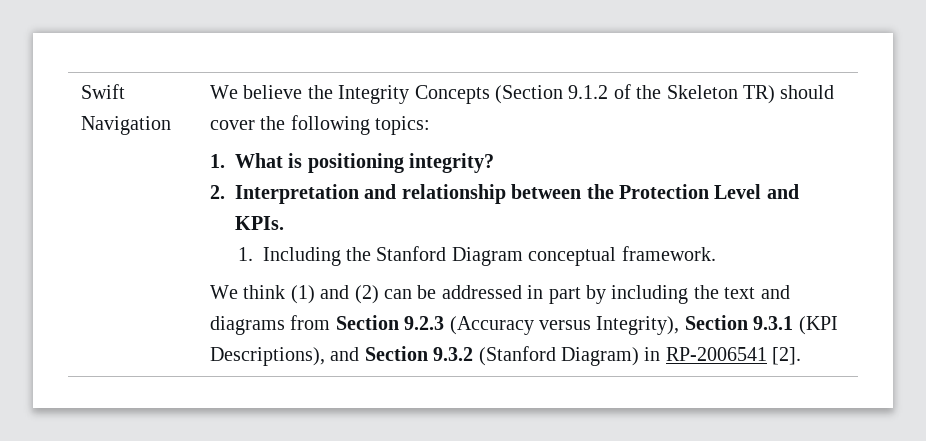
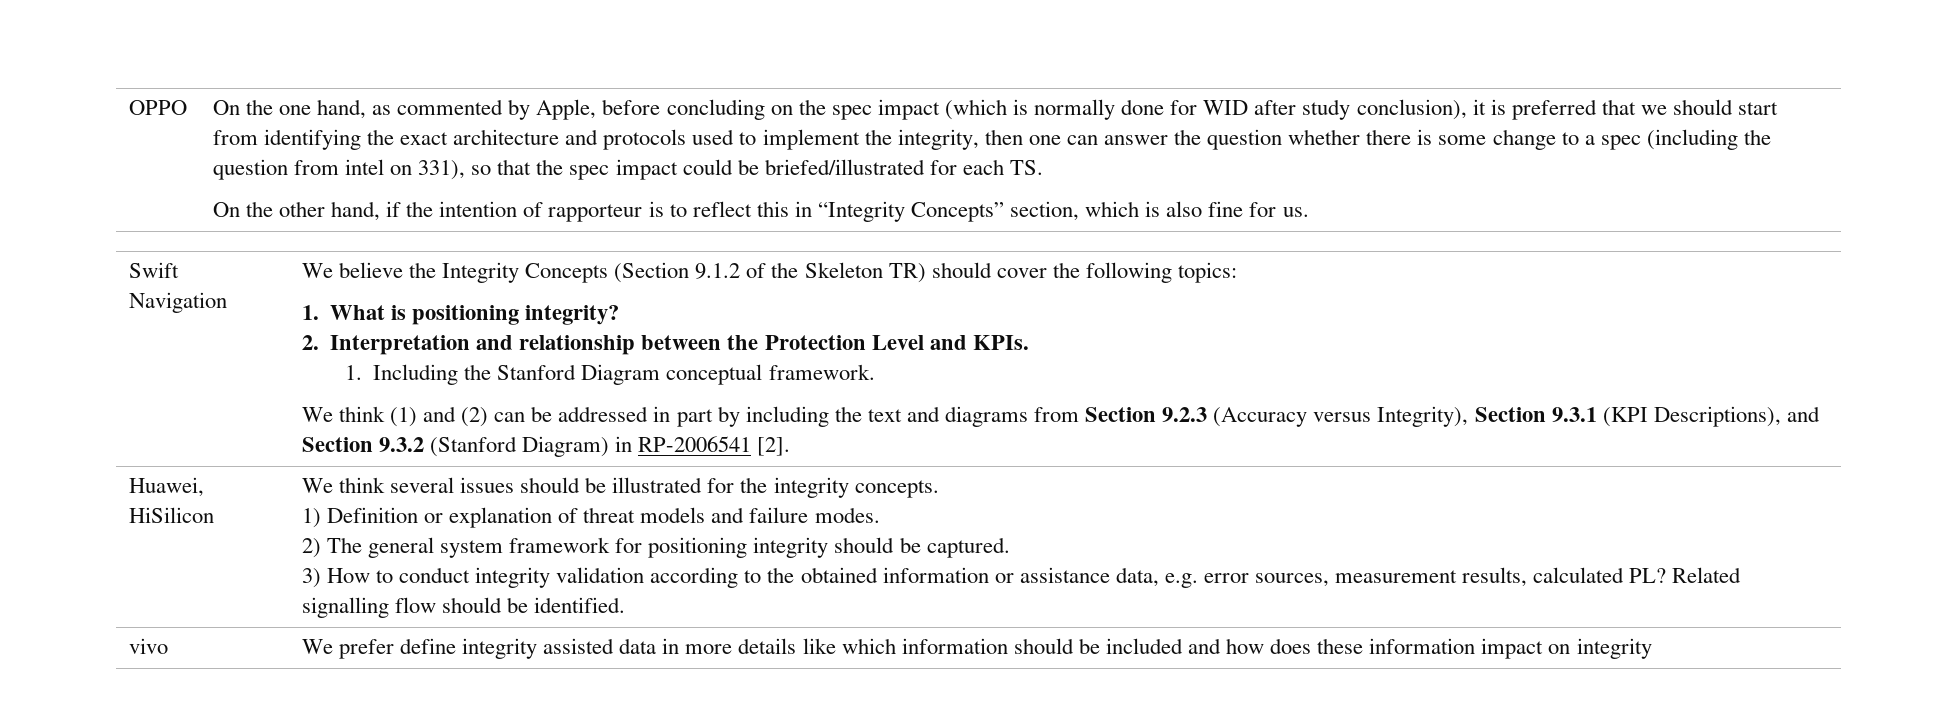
+ OPPO | On the one hand, as commented by Apple, before concluding on the spec impact (which is normally done for WID after study conclusion), it is preferred that we should start from identifying the exact architecture and protocols used to implement the integrity, then one can answer the question whether there is some change to a spec (including the question from intel on 331), so that the spec impact could be briefed/illustrated for each TS.
+ On the other hand, if the intention of rapporteur is to reflect this in “Integrity Concepts” section, which is also fine for us.
+ Huawei, HiSilicon | We think several issues should be illustrated for the integrity concepts.
+ 1) Definition or explanation of threat models and failure modes.
+ 2) The general system framework for positioning integrity should be captured.
+ 3) How to conduct integrity validation according to the obtained information or assistance data, e.g. error sources, measurement results, calculated PL? Related signalling flow should be identified.
+ vivo | We prefer define integrity assisted data in more details like which information should be included and how does these information impact on integrity

